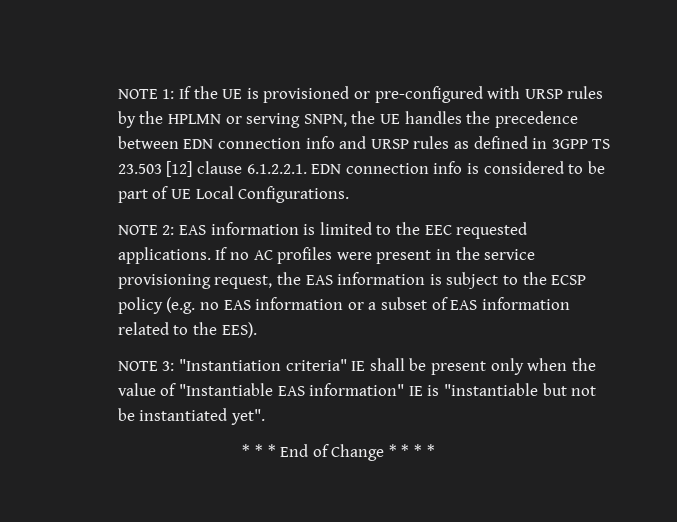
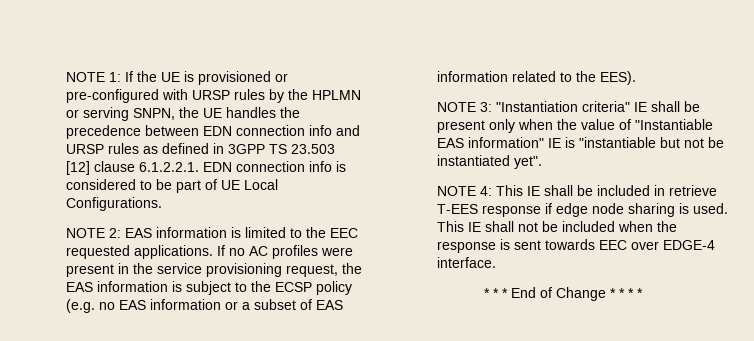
+ NOTE 4: This IE shall be included in retrieve T-EES response if edge node sharing is used. This IE shall not be included when the response is sent towards EEC over EDGE-4 interface.

